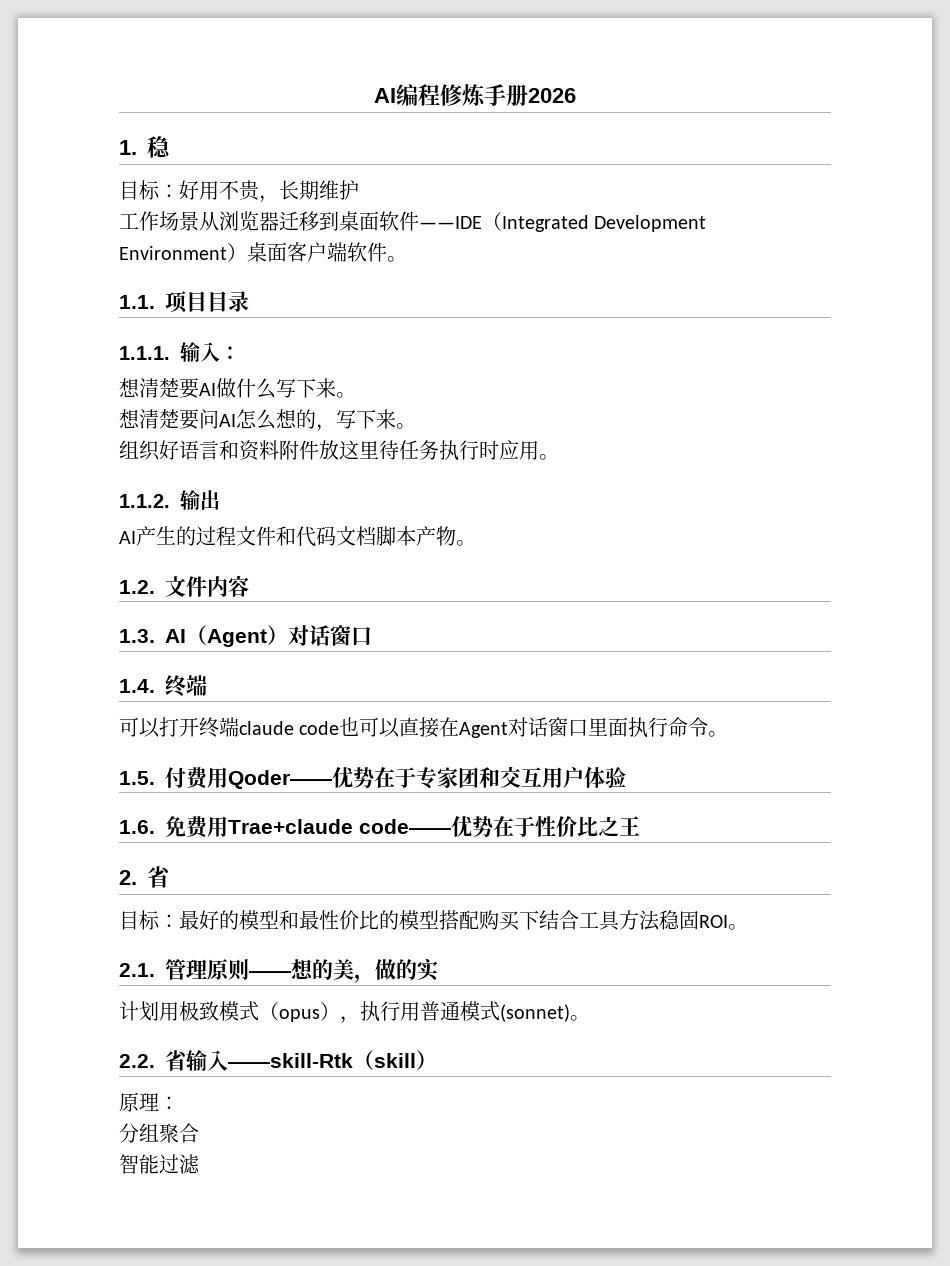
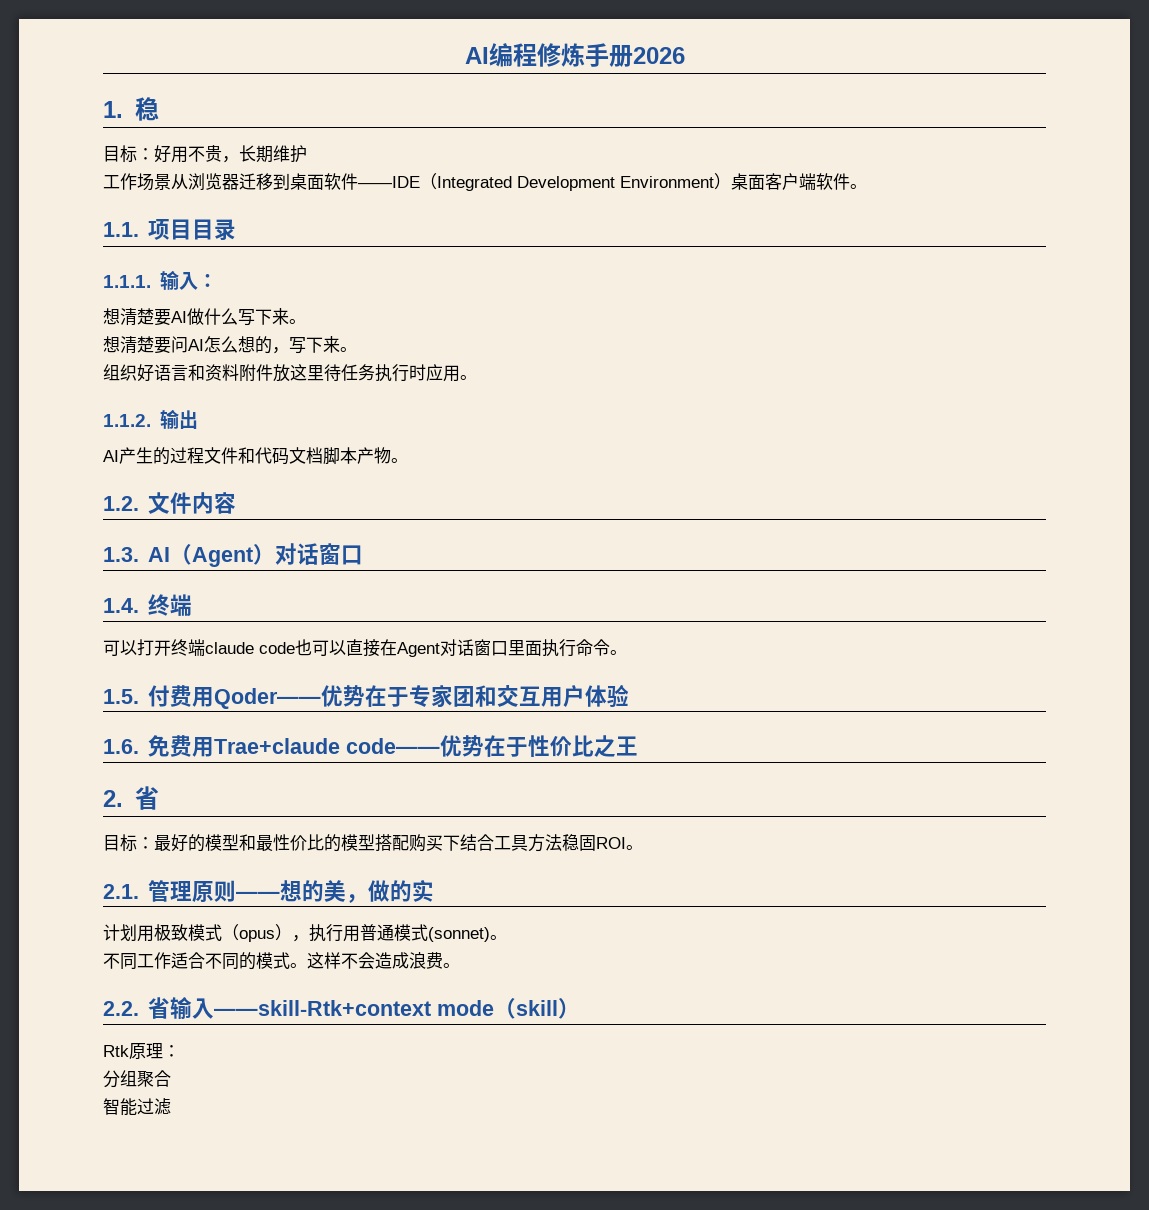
+ 不同工作适合不同的模式。这样不会造成浪费。
- 2.2.省输入——skill-Rtk（skill）
+ 2.2.省输入——skill-Rtk+context mode（skill）
- 原理：
+ Rtk原理：

